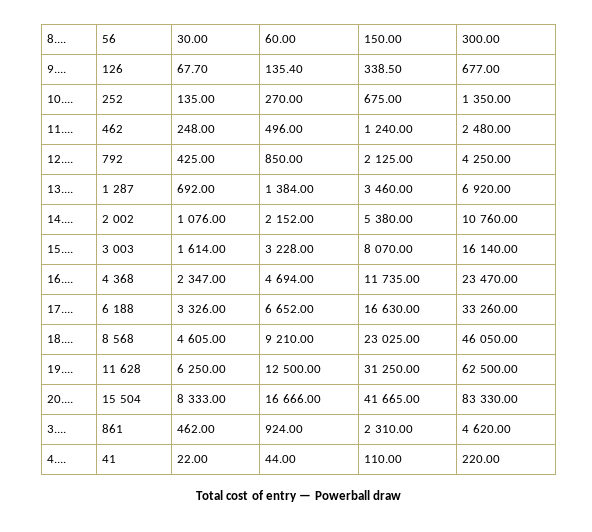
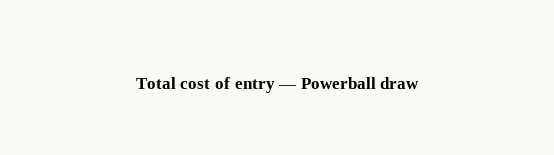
- 8.... | 56 | 30.00 | 60.00 | 150.00 | 300.00
- 9.... | 126 | 67.70 | 135.40 | 338.50 | 677.00
- 10.... | 252 | 135.00 | 270.00 | 675.00 | 1 350.00
- 11.... | 462 | 248.00 | 496.00 | 1 240.00 | 2 480.00
- 12.... | 792 | 425.00 | 850.00 | 2 125.00 | 4 250.00
- 13.... | 1 287 | 692.00 | 1 384.00 | 3 460.00 | 6 920.00
- 14.... | 2 002 | 1 076.00 | 2 152.00 | 5 380.00 | 10 760.00
- 15.... | 3 003 | 1 614.00 | 3 228.00 | 8 070.00 | 16 140.00
- 16.... | 4 368 | 2 347.00 | 4 694.00 | 11 735.00 | 23 470.00
- 17.... | 6 188 | 3 326.00 | 6 652.00 | 16 630.00 | 33 260.00
- 18.... | 8 568 | 4 605.00 | 9 210.00 | 23 025.00 | 46 050.00
- 19.... | 11 628 | 6 250.00 | 12 500.00 | 31 250.00 | 62 500.00
- 20.... | 15 504 | 8 333.00 | 16 666.00 | 41 665.00 | 83 330.00
- 3.... | 861 | 462.00 | 924.00 | 2 310.00 | 4 620.00
- 4.... | 41 | 22.00 | 44.00 | 110.00 | 220.00

